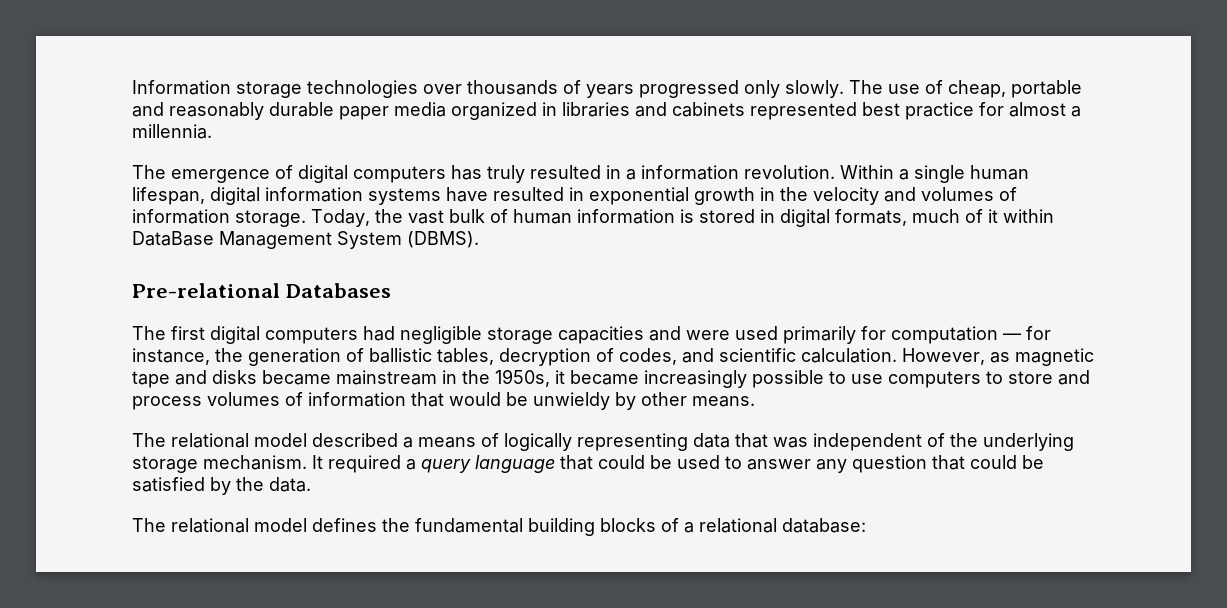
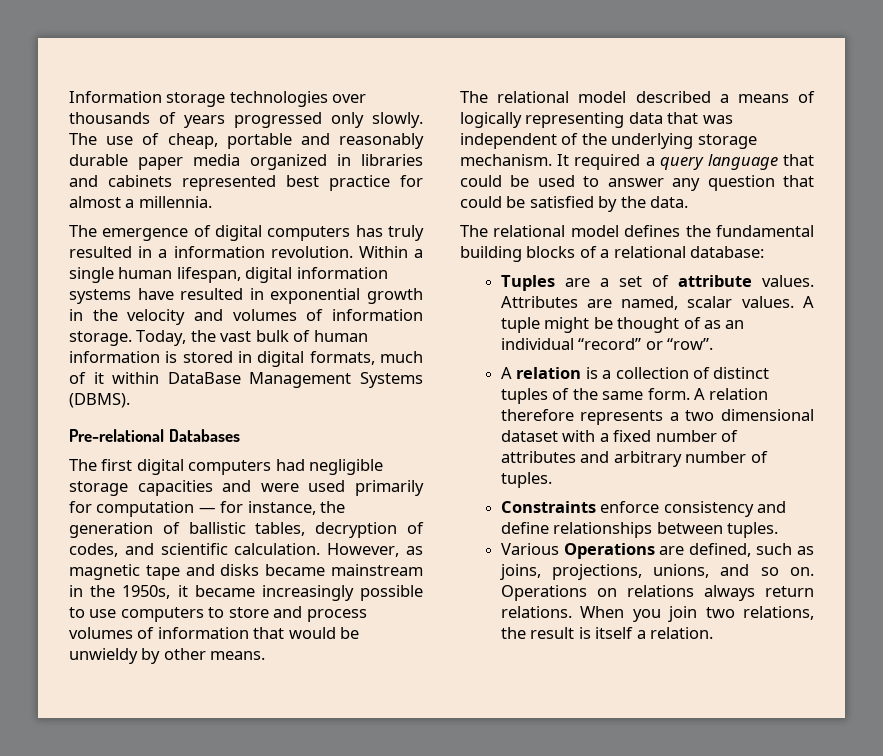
- Today, the vast bulk of human information is stored in digital formats, much of it within DataBase Management System (DBMS).
+ Today, the vast bulk of human information is stored in digital formats, much of it within DataBase Management Systems (DBMS).
+ Tuples are a set of attribute values. Attributes are named, scalar values. A tuple might be thought of as an individual “record” or “row”.
+ A relation is a collection of distinct tuples of the same form. A relation therefore represents a two dimensional dataset with a fixed number of attributes and arbitrary number of tuples.
+ Constraints enforce consistency and define relationships between tuples.
+ Various Operations are defined, such as joins, projections, unions, and so on. Operations on relations always return relations. When you join two relations, the result is itself a relation.

